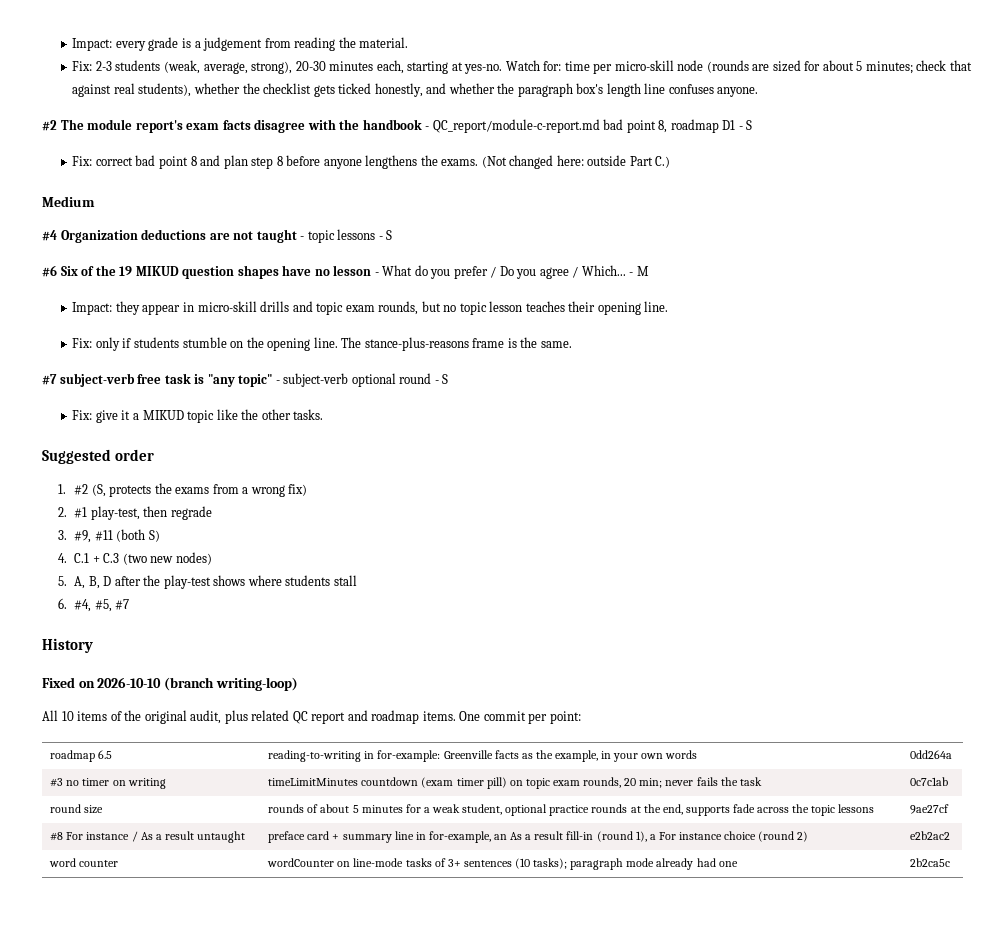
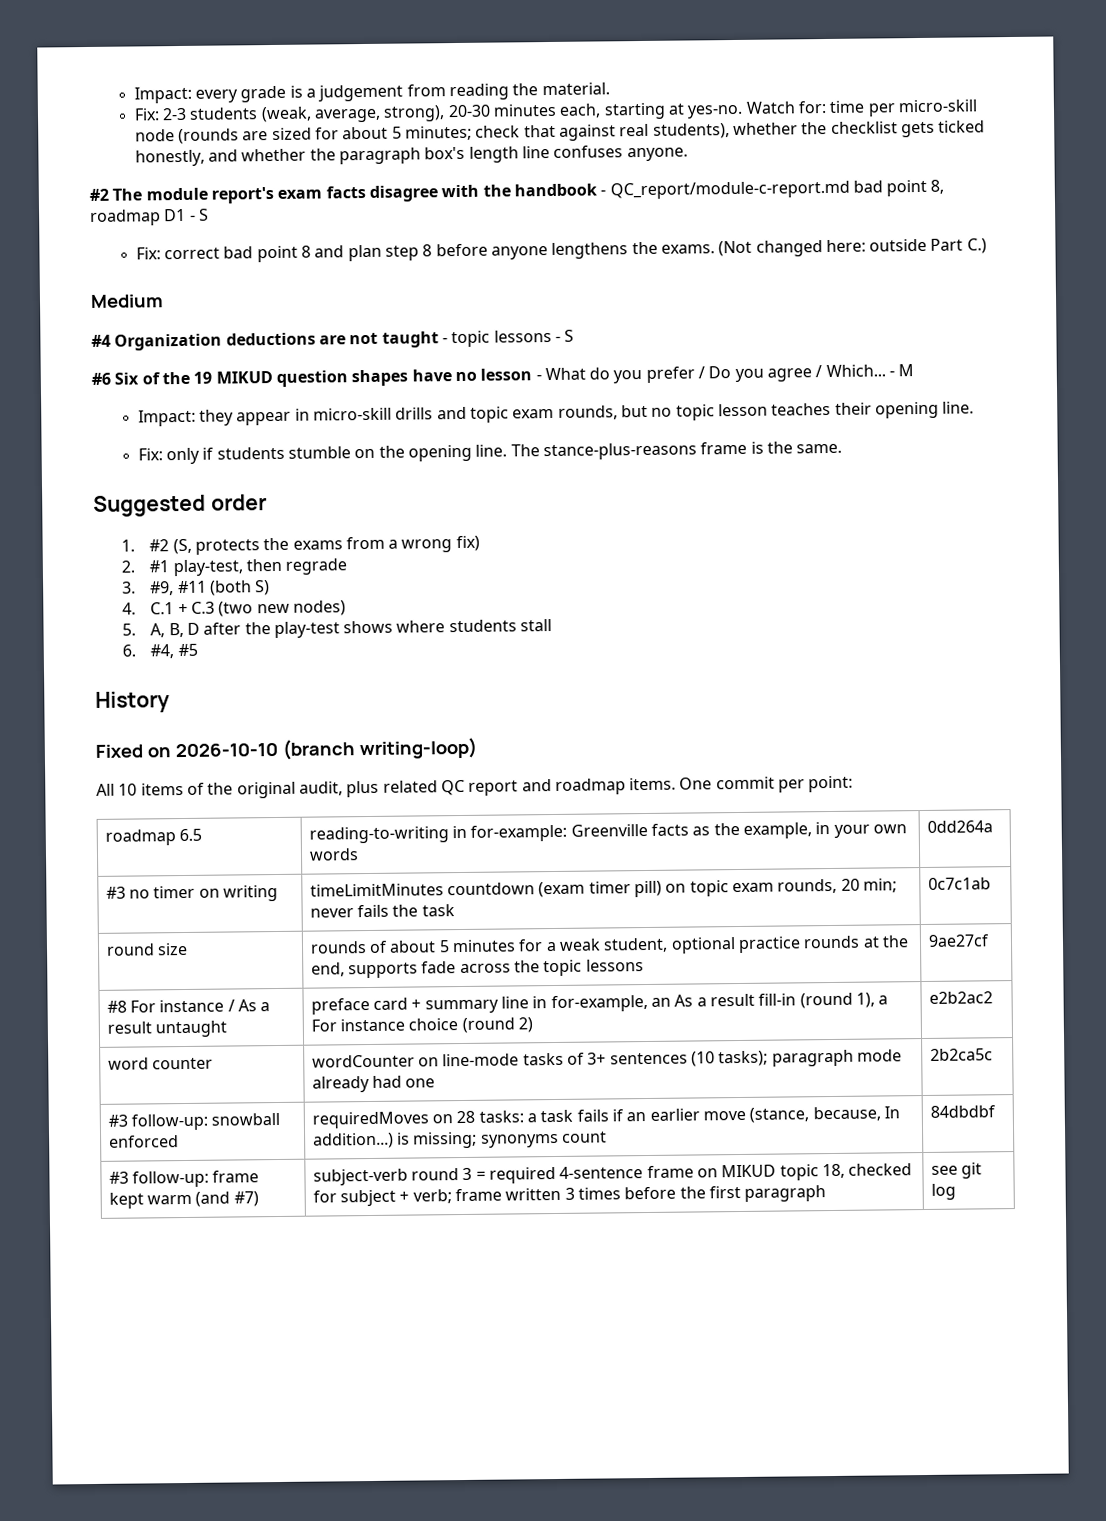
- #7 subject-verb free task is "any topic" - subject-verb optional round - S
- Fix: give it a MIKUD topic like the other tasks.
- 6. #4, #5, #7
+ 6. #4, #5
+ #3 follow-up: snowball enforced | requiredMoves on 28 tasks: a task fails if an earlier move (stance, because, In addition...) is missing; synonyms count | 84dbdbf
+ #3 follow-up: frame kept warm (and #7) | subject-verb round 3 = required 4-sentence frame on MIKUD topic 18, checked for subject + verb; frame written 3 times before the first paragraph | see git log

